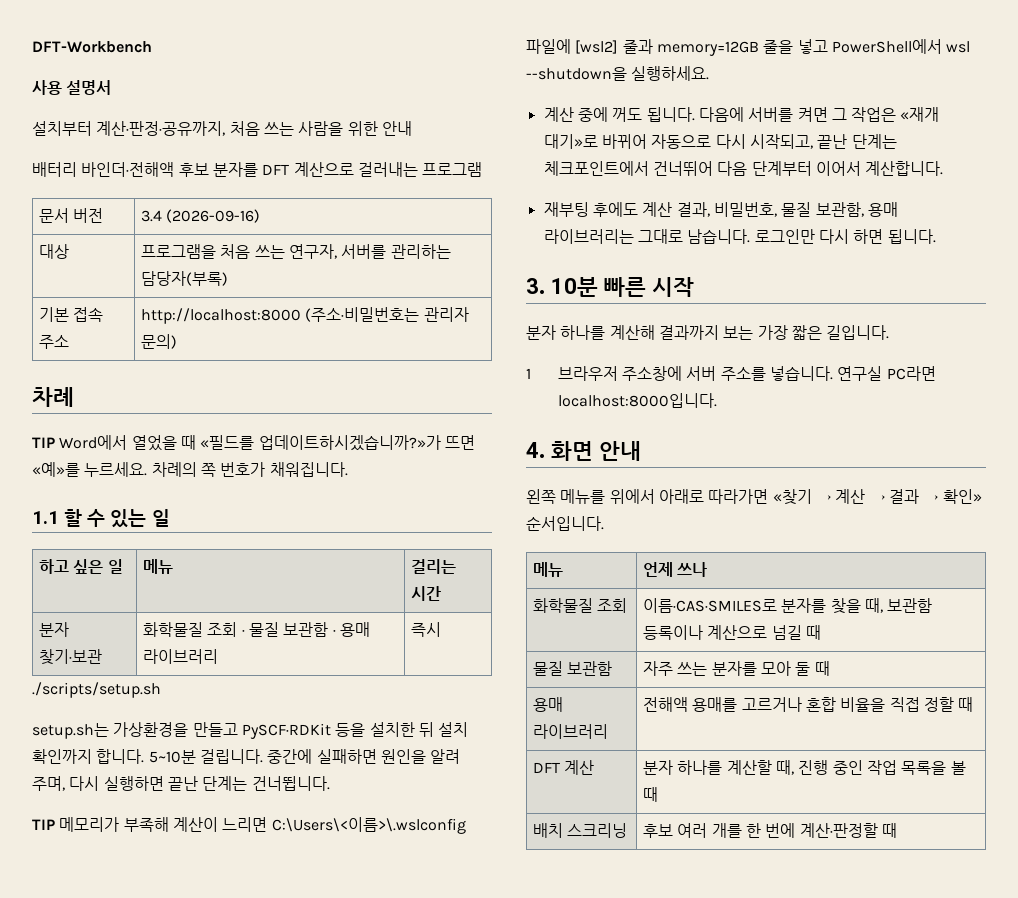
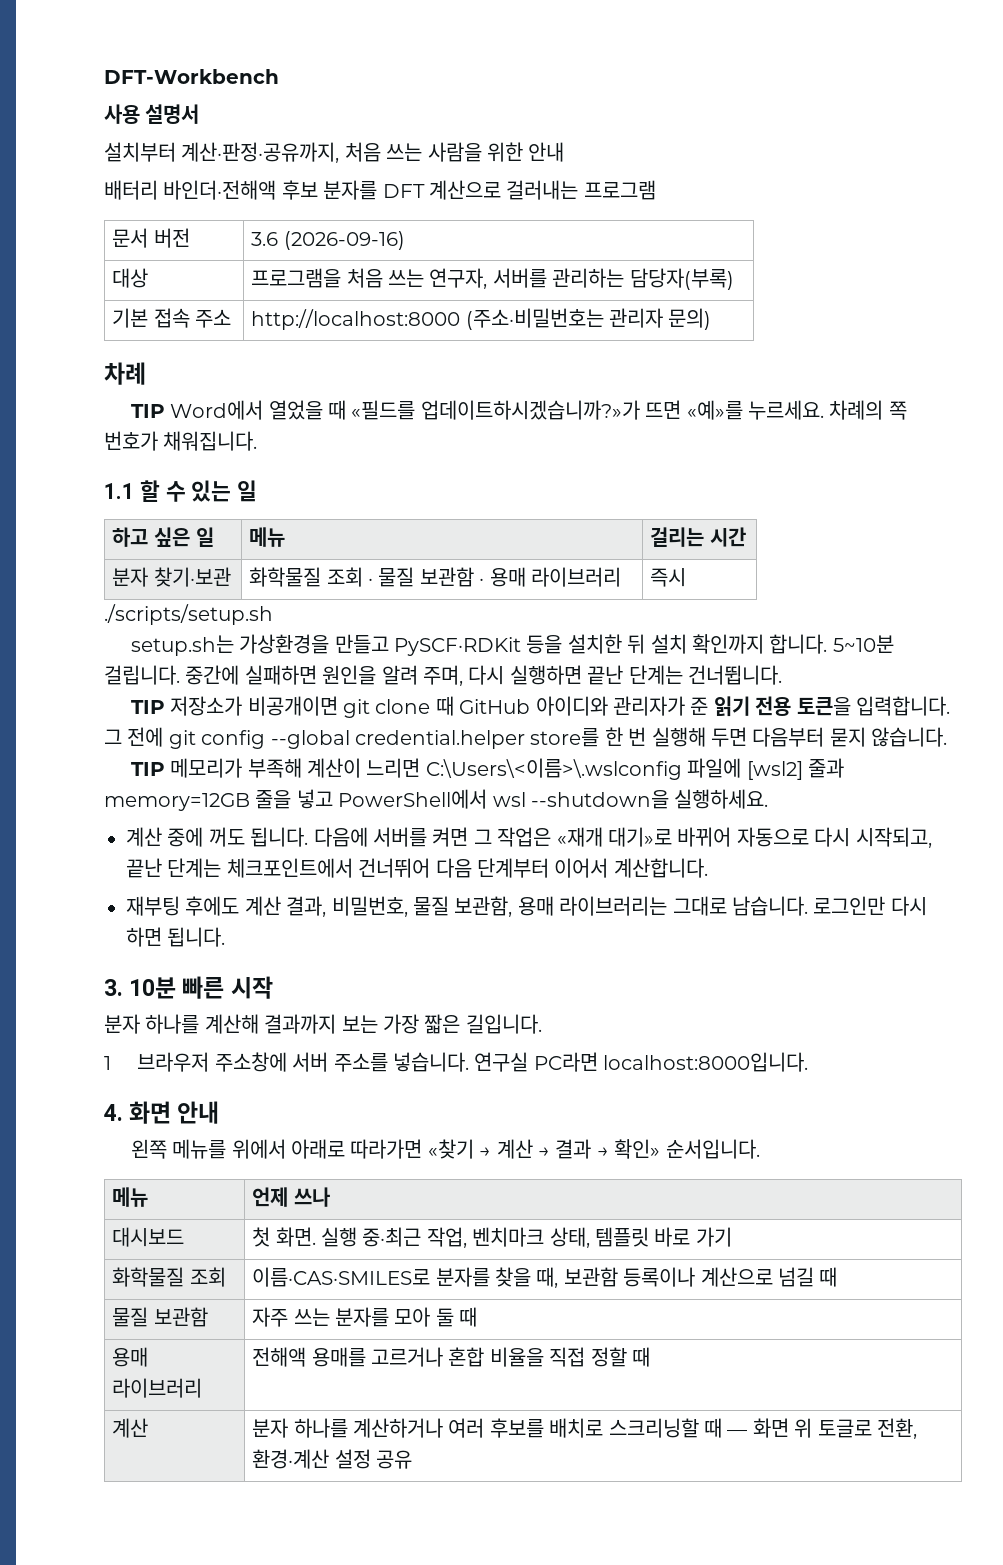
- 문서 버전 | 3.4 (2026-09-16)
+ 문서 버전 | 3.6 (2026-09-16)
+ TIP 저장소가 비공개이면 git clone 때 GitHub 아이디와 관리자가 준 읽기 전용 토큰을 입력합니다. 그 전에 git config --global credential.helper store를 한 번 실행해 두면 다음부터 묻지 않습니다.
+ 대시보드 | 첫 화면. 실행 중·최근 작업, 벤치마크 상태, 템플릿 바로 가기
- DFT 계산 | 분자 하나를 계산할 때, 진행 중인 작업 목록을 볼 때
- 배치 스크리닝 | 후보 여러 개를 한 번에 계산·판정할 때
+ 계산 | 분자 하나를 계산하거나 여러 후보를 배치로 스크리닝할 때 — 화면 위 토글로 전환, 환경·계산 설정 공유

